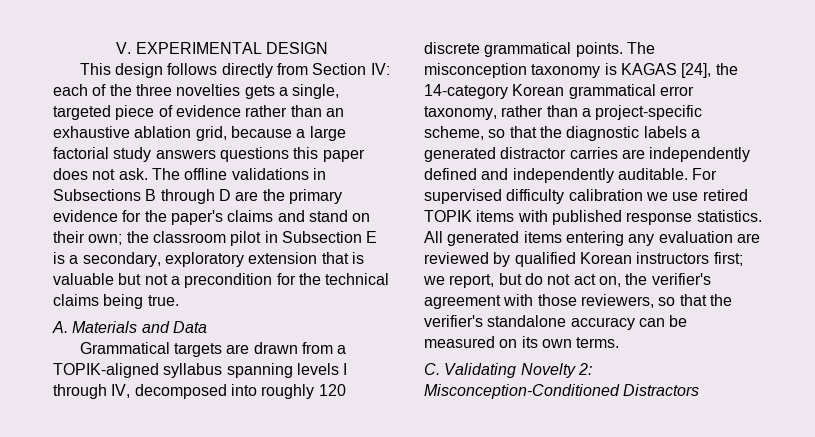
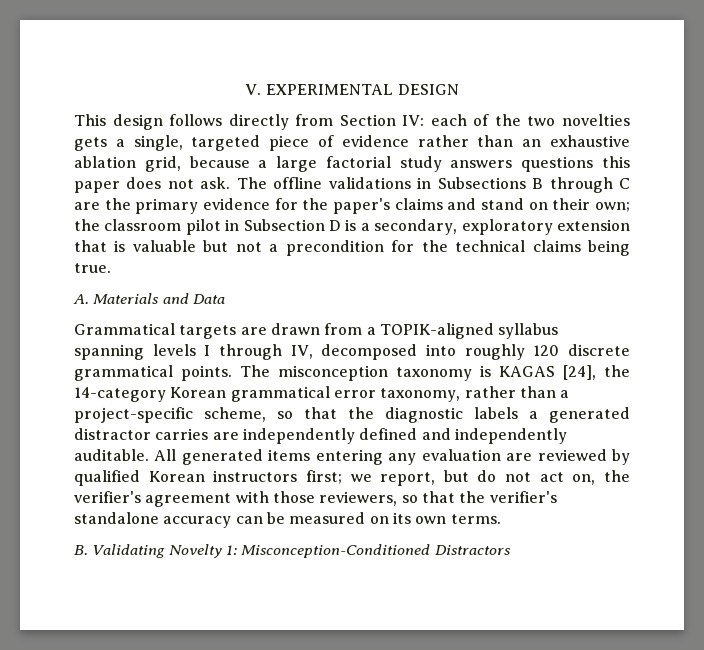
- This design follows directly from Section IV: each of the three novelties gets a single, targeted piece of evidence rather than an exhaustive ablation grid, because a large factorial study answers questions this paper does not ask.
+ This design follows directly from Section IV: each of the two novelties gets a single, targeted piece of evidence rather than an exhaustive ablation grid, because a large factorial study answers questions this paper does not ask.
- The offline validations in Subsections B through D are the primary evidence for the paper's claims and stand on their own; the classroom pilot in Subsection E is a secondary, exploratory extension that is valuable but not a precondition for the technical claims being true.
+ The offline validations in Subsections B through C are the primary evidence for the paper's claims and stand on their own; the classroom pilot in Subsection D is a secondary, exploratory extension that is valuable but not a precondition for the technical claims being true.
- For supervised difficulty calibration we use retired TOPIK items with published response statistics.
- C. Validating Novelty 2: Misconception-Conditioned Distractors
+ B. Validating Novelty 1: Misconception-Conditioned Distractors

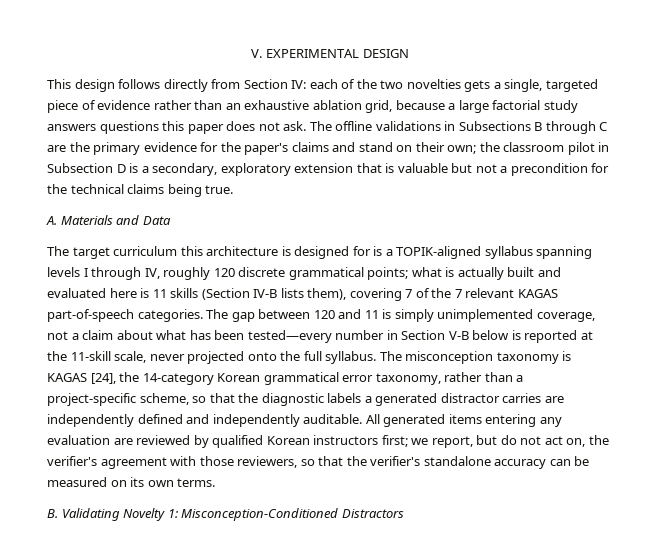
- Grammatical targets are drawn from a TOPIK-aligned syllabus spanning levels I through IV, decomposed into roughly 120 discrete grammatical points.
+ The target curriculum this architecture is designed for is a TOPIK-aligned syllabus spanning levels I through IV, roughly 120 discrete grammatical points; what is actually built and evaluated here is 11 skills (Section IV-B lists them), covering 7 of the 7 relevant KAGAS part-of-speech categories. The gap between 120 and 11 is simply unimplemented coverage, not a claim about what has been tested—every number in Section V-B below is reported at the 11-skill scale, never projected onto the full syllabus.

